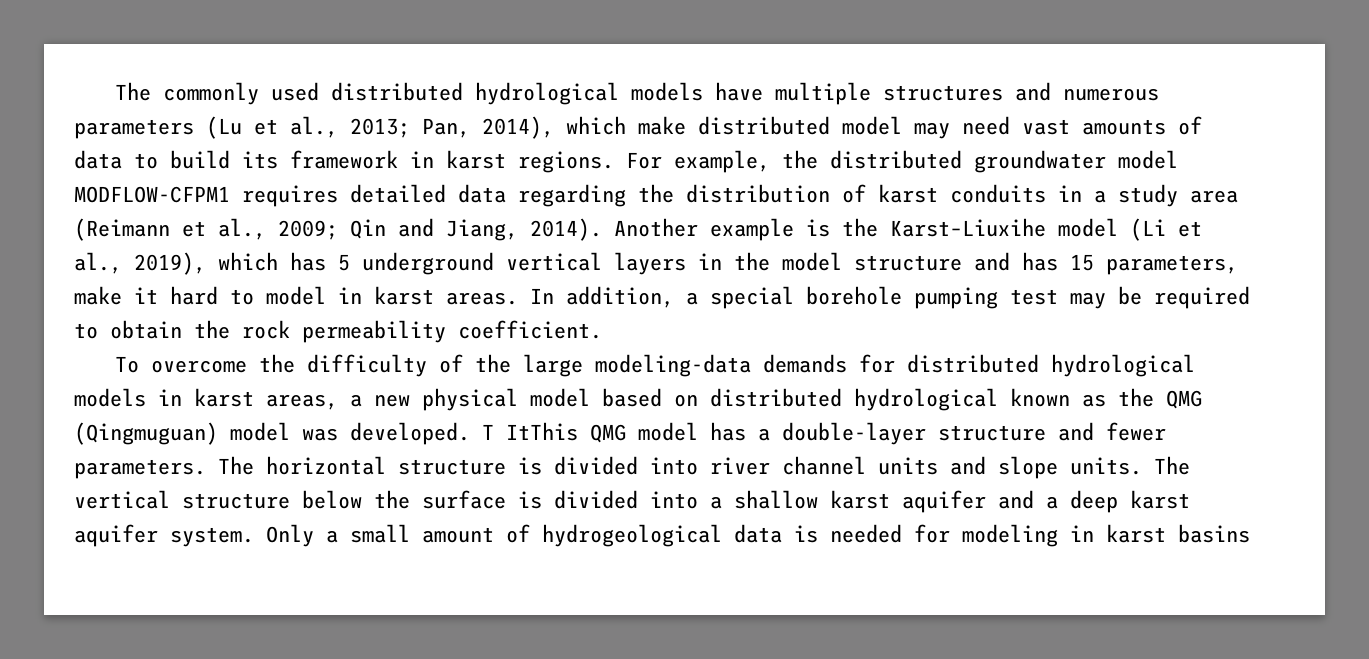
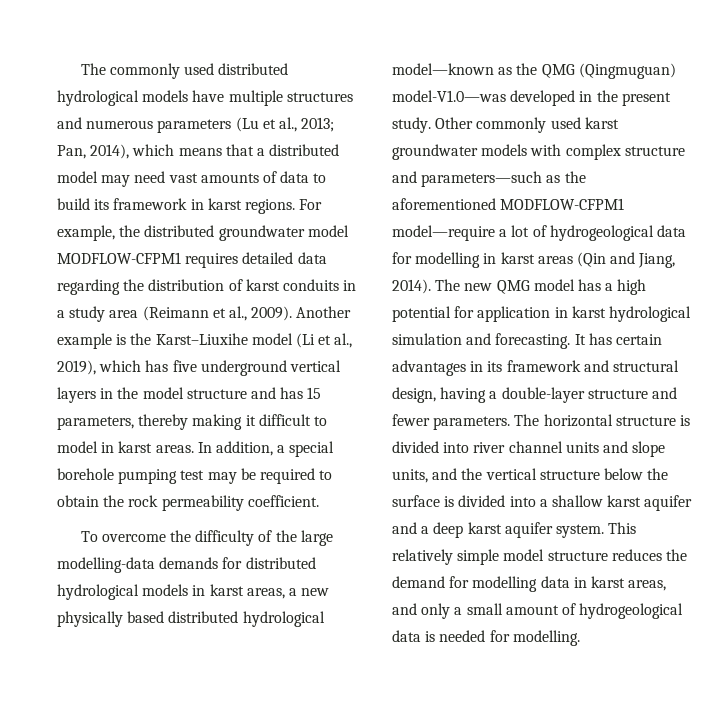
- The commonly used distributed hydrological models have multiple structures and numerous parameters (Lu et al., 2013; Pan, 2014), which make distributed model may need vast amounts of data to build its framework in karst regions.
+ The commonly used distributed hydrological models have multiple structures and numerous parameters (Lu et al., 2013; Pan, 2014), which means that a distributed model may need vast amounts of data to build its framework in karst regions.
- For example, the distributed groundwater model MODFLOW-CFPM1 requires detailed data regarding the distribution of karst conduits in a study area (Reimann et al., 2009; Qin and Jiang, 2014).
+ For example, the distributed groundwater model MODFLOW-CFPM1 requires detailed data regarding the distribution of karst conduits in a study area (Reimann et al., 2009).
- Another example is the Karst–Liuxihe model (Li et al., 2019), which has 5 underground vertical layers in the model structure and has 15 parameters, make it hard to model in karst areas.
+ Another example is the Karst–Liuxihe model (Li et al., 2019), which has five underground vertical layers in the model structure and has 15 parameters, thereby making it difficult to model in karst areas.
- To overcome the difficulty of the large modeling-data demands for distributed hydrological models in karst areas, a new physical model based on distributed hydrological known as the QMG (Qingmuguan) model was developed. T ItThis QMG model has a double-layer structure and fewer parameters.
+ To overcome the difficulty of the large modelling-data demands for distributed hydrological models in karst areas, a new physically based distributed hydrological model—known as the QMG (Qingmuguan) model-V1.0—was developed in the present study. Other commonly used karst groundwater models with complex structure and parameters—such as the aforementioned MODFLOW-CFPM1 model—require a lot of hydrogeological data for modelling in karst areas (Qin and Jiang, 2014). The new QMG model has a high potential for application in karst hydrological simulation and forecasting. It has certain advantages in its framework and structural design, having a double-layer structure and fewer parameters.
- The horizontal structure is divided into river channel units and slope units. The vertical structure below the surface is divided into a shallow karst aquifer and a deep karst aquifer system.
+ The horizontal structure is divided into river channel units and slope units, and the vertical structure below the surface is divided into a shallow karst aquifer and a deep karst aquifer system.
- Only a small amount of hydrogeological data is needed for modeling in karst basins
+ This relatively simple model structure reduces the demand for modelling data in karst areas, and only a small amount of hydrogeological data is needed for modelling.

